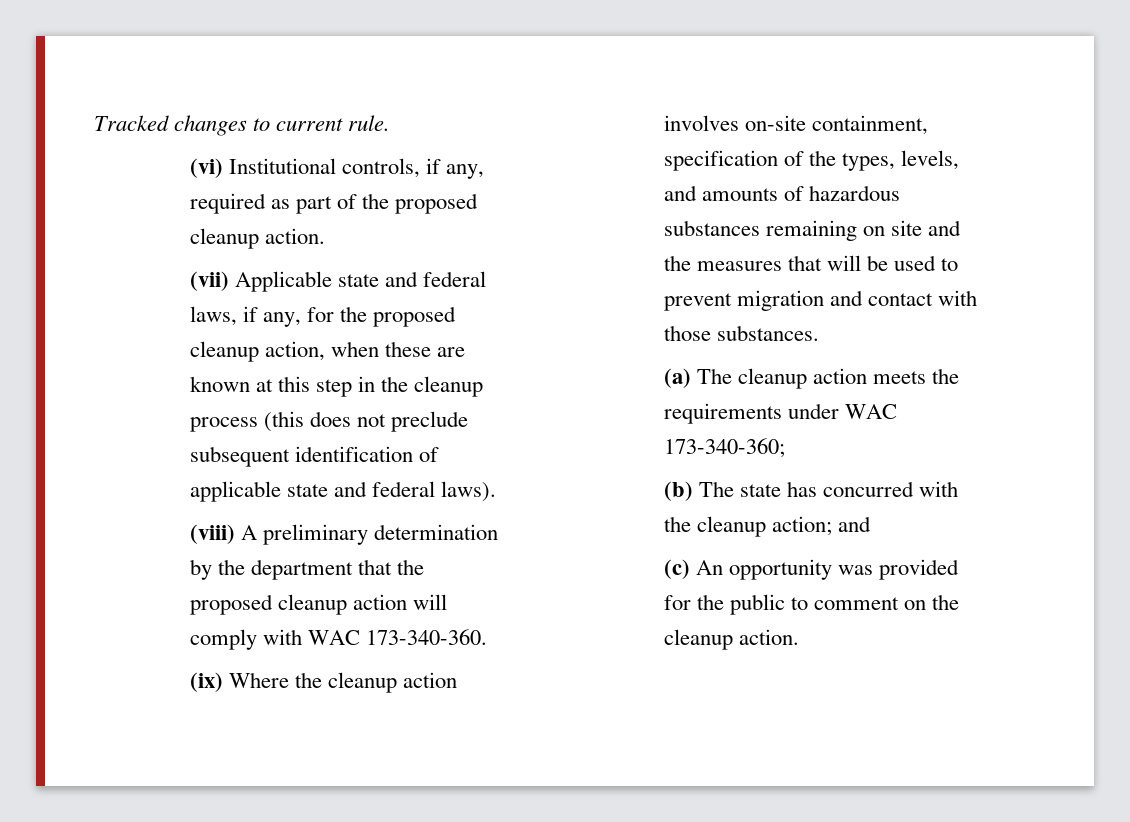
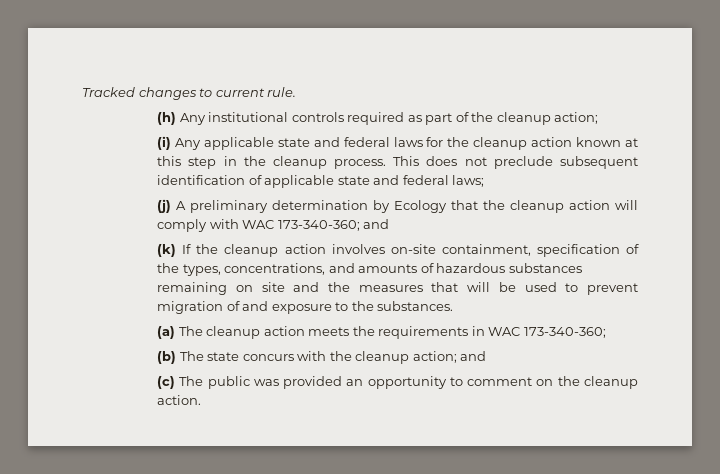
- (vi) Institutional controls, if any, required as part of the proposed cleanup action.
- (vii) Applicable state and federal laws, if any, for the proposed cleanup action, when these are known at this step in the cleanup process (this does not preclude subsequent identification of applicable state and federal laws).
- (viii) A preliminary determination by the department that the proposed cleanup action will comply with WAC 173-340-360.
- (ix) Where the cleanup action involves on-site containment, specification of the types, levels, and amounts of hazardous substances remaining on site and the measures that will be used to prevent migration and contact with those substances.
+ (h) Any institutional controls required as part of the cleanup action;
+ (i) Any applicable state and federal laws for the cleanup action known at this step in the cleanup process. This does not preclude subsequent identification of applicable state and federal laws;
+ (j) A preliminary determination by Ecology that the cleanup action will comply with WAC 173-340-360; and
+ (k) If the cleanup action involves on-site containment, specification of the types, concentrations, and amounts of hazardous substances remaining on site and the measures that will be used to prevent migration of and exposure to the substances.
- (a) The cleanup action meets the requirements under WAC 173-340-360;
+ (a) The cleanup action meets the requirements in WAC 173-340-360;
- (b) The state has concurred with the cleanup action; and
+ (b) The state concurs with the cleanup action; and
- (c) An opportunity was provided for the public to comment on the cleanup action.
+ (c) The public was provided an opportunity to comment on the cleanup action.

